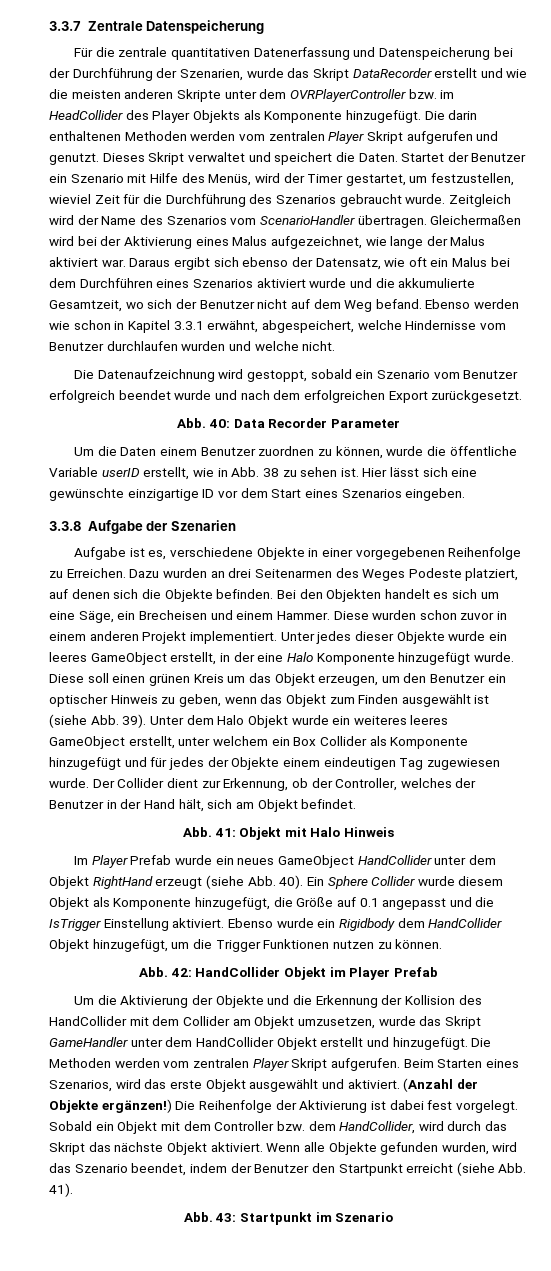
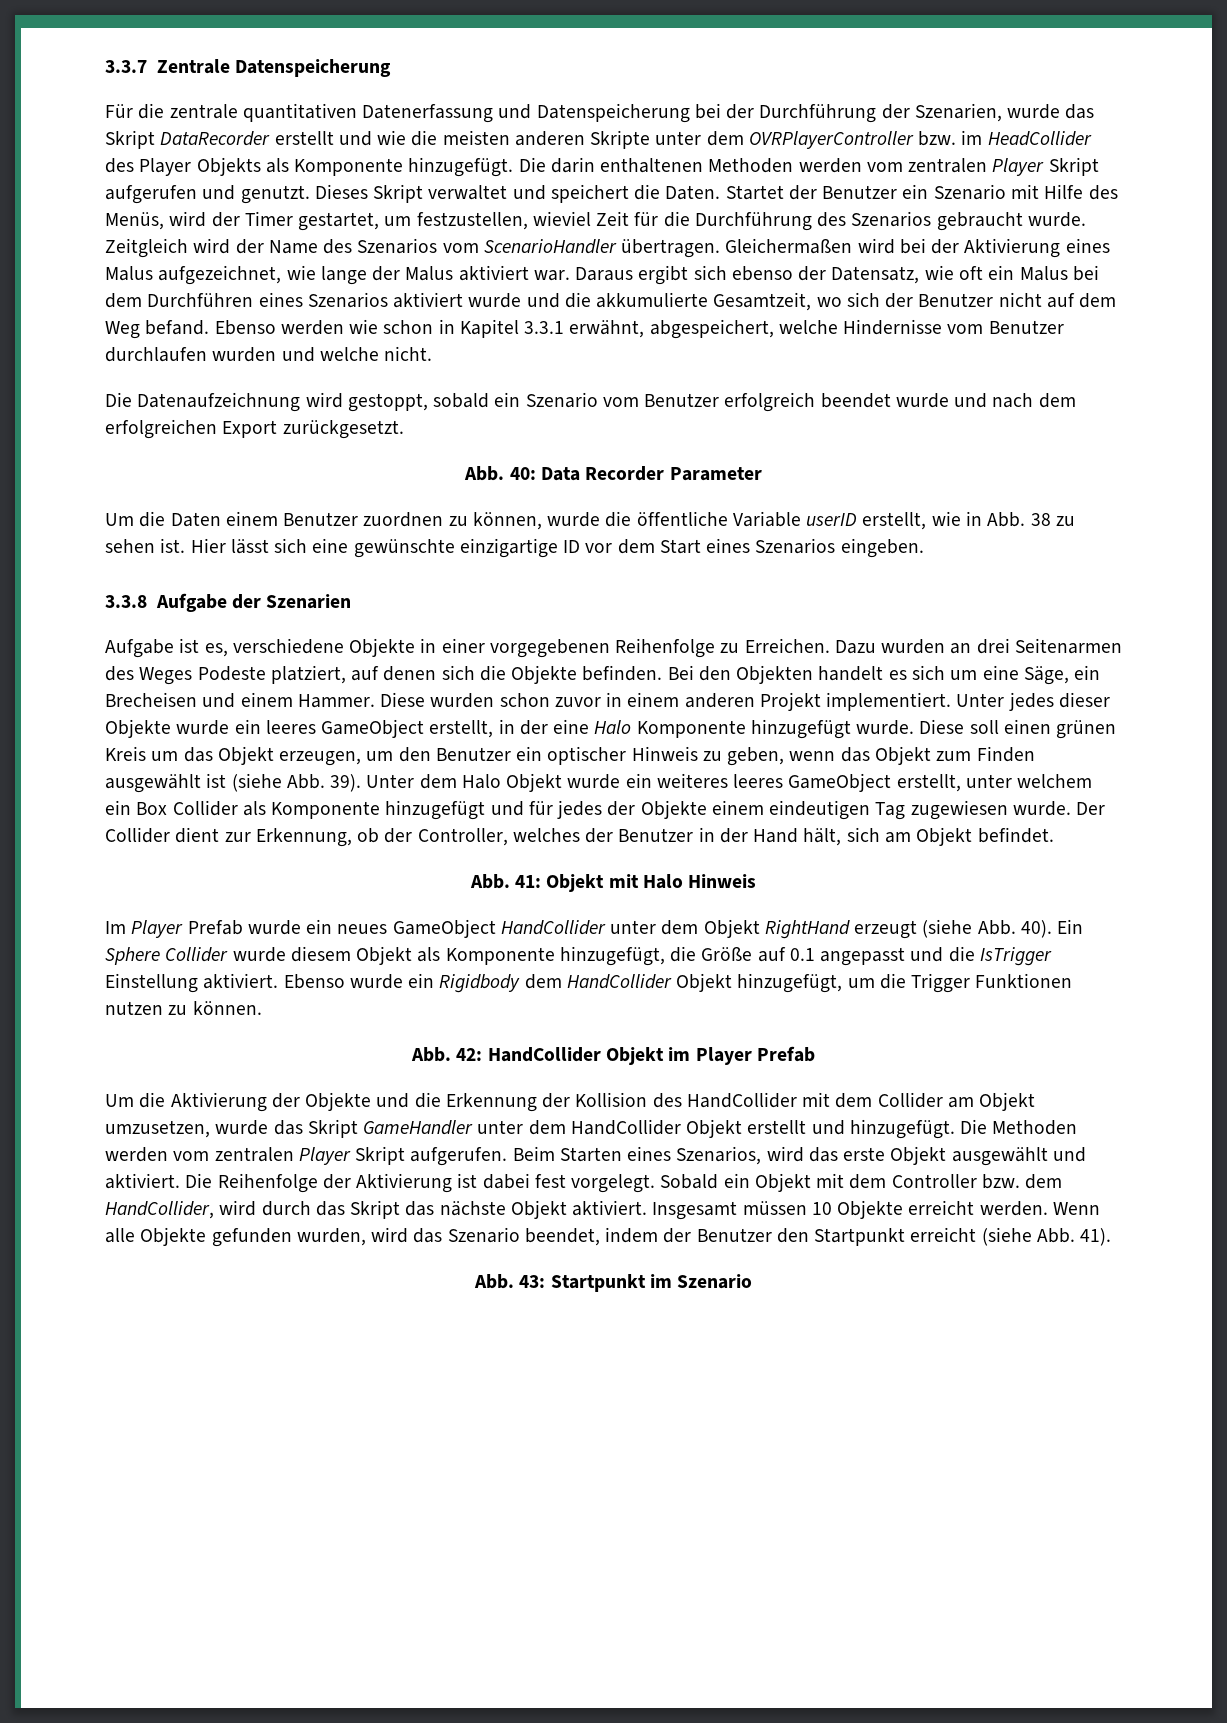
- (Anzahl der Objekte ergänzen!)
+ Insgesamt müssen 10 Objekte erreicht werden.

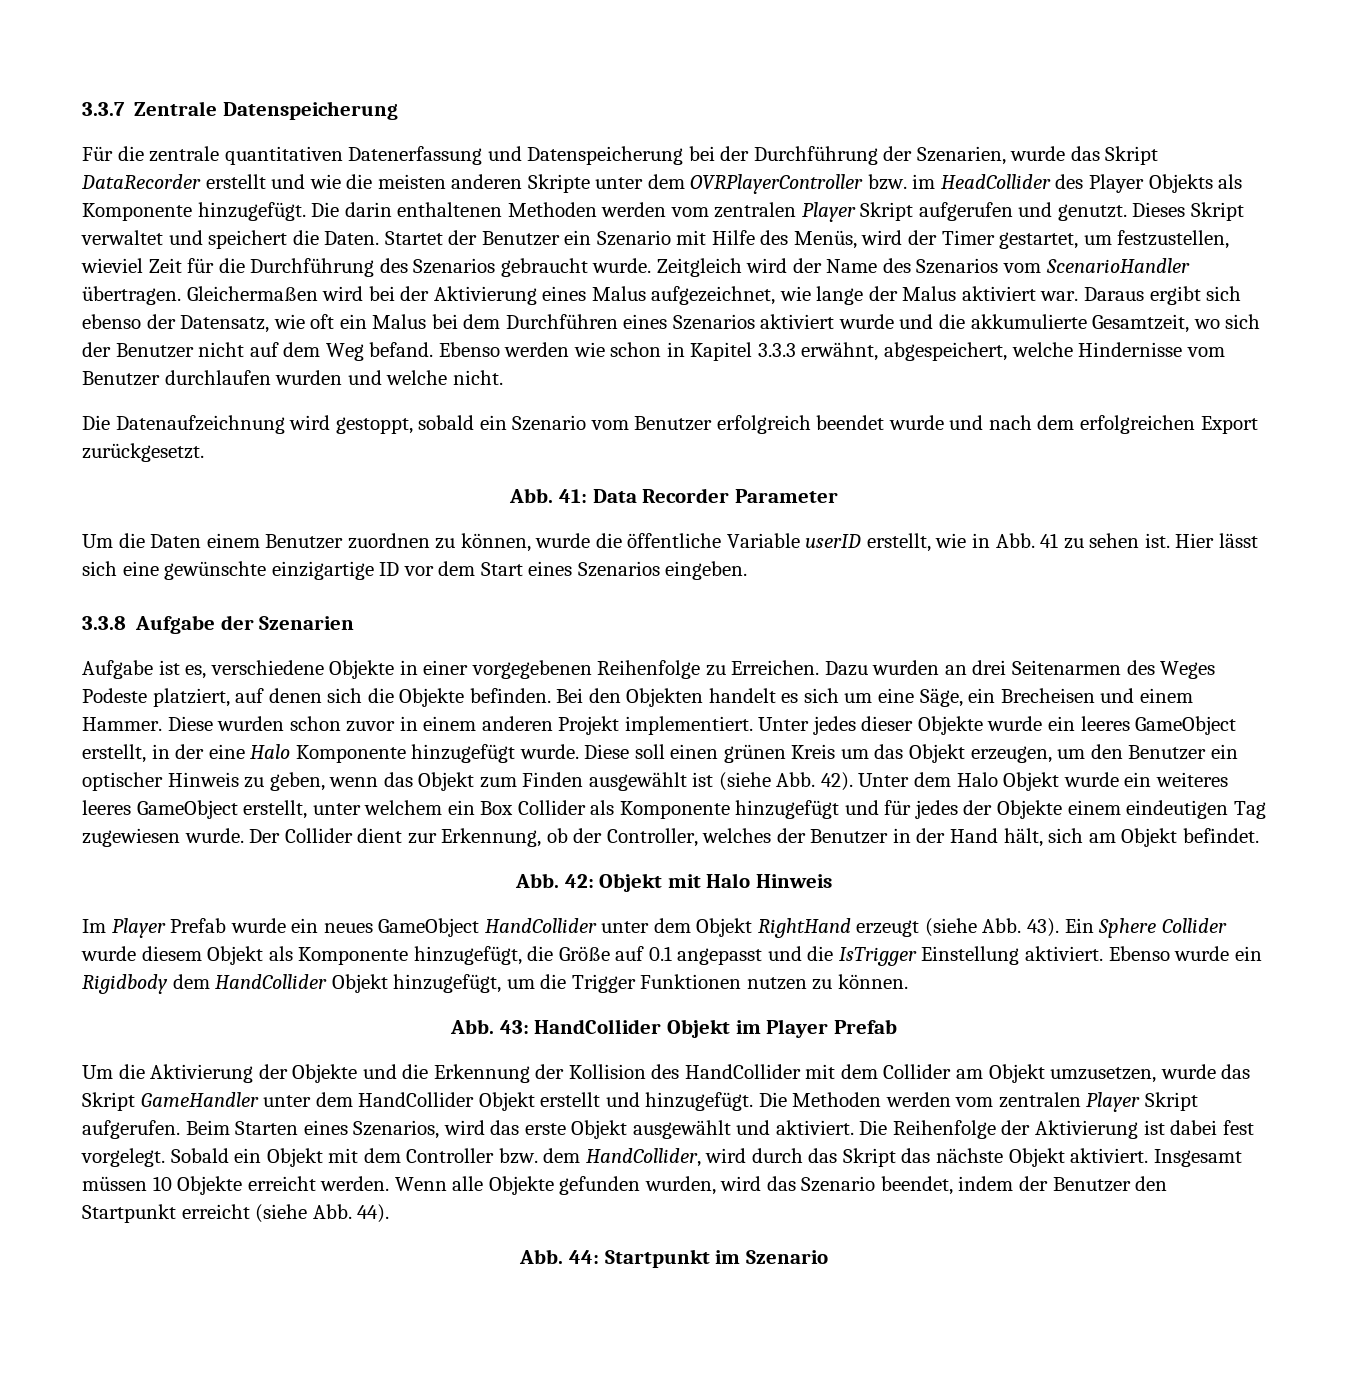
- Ebenso werden wie schon in Kapitel 3.3.1 erwähnt, abgespeichert, welche Hindernisse vom Benutzer durchlaufen wurden und welche nicht.
+ Ebenso werden wie schon in Kapitel 3.3.3 erwähnt, abgespeichert, welche Hindernisse vom Benutzer durchlaufen wurden und welche nicht.
- Abb. 40: Data Recorder Parameter
+ Abb. 41: Data Recorder Parameter
- Um die Daten einem Benutzer zuordnen zu können, wurde die öffentliche Variable userID erstellt, wie in Abb. 38 zu sehen ist.
+ Um die Daten einem Benutzer zuordnen zu können, wurde die öffentliche Variable userID erstellt, wie in Abb. 41 zu sehen ist.
- Diese soll einen grünen Kreis um das Objekt erzeugen, um den Benutzer ein optischer Hinweis zu geben, wenn das Objekt zum Finden ausgewählt ist (siehe Abb. 39).
+ Diese soll einen grünen Kreis um das Objekt erzeugen, um den Benutzer ein optischer Hinweis zu geben, wenn das Objekt zum Finden ausgewählt ist (siehe Abb. 42).
- Abb. 41: Objekt mit Halo Hinweis
+ Abb. 42: Objekt mit Halo Hinweis
- Im Player Prefab wurde ein neues GameObject HandCollider unter dem Objekt RightHand erzeugt (siehe Abb. 40).
+ Im Player Prefab wurde ein neues GameObject HandCollider unter dem Objekt RightHand erzeugt (siehe Abb. 43).
- Abb. 42: HandCollider Objekt im Player Prefab
+ Abb. 43: HandCollider Objekt im Player Prefab
- Wenn alle Objekte gefunden wurden, wird das Szenario beendet, indem der Benutzer den Startpunkt erreicht (siehe Abb. 41).
- Abb. 43: Startpunkt im Szenario
+ Wenn alle Objekte gefunden wurden, wird das Szenario beendet, indem der Benutzer den Startpunkt erreicht (siehe Abb. 44).
+ Abb. 44: Startpunkt im Szenario

